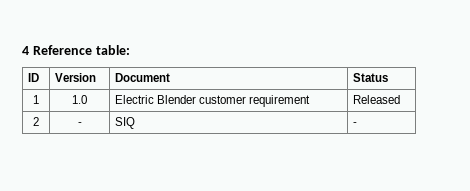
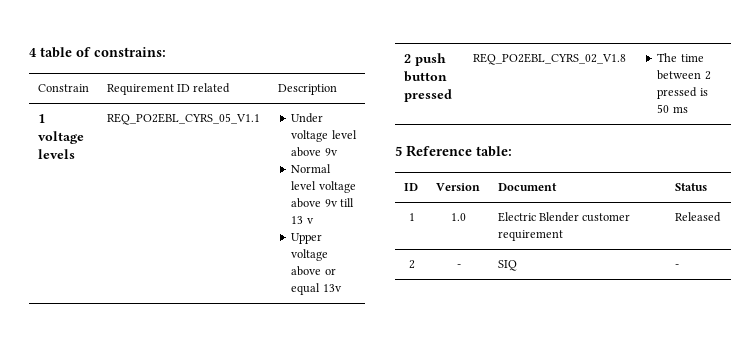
- 4 Reference table:
+ 4 table of constrains:
+ Constrain | Requirement ID related | Description
+ 1 voltage levels | REQ_PO2EBL_CYRS_05_V1.1 | Under voltage level above 9v
+ Normal level voltage above 9v till 13 v
+ Upper voltage above or equal 13v
+ 2 push button pressed | REQ_PO2EBL_CYRS_02_V1.8 | The time between 2 pressed is 50 ms
+ 5 Reference table:

